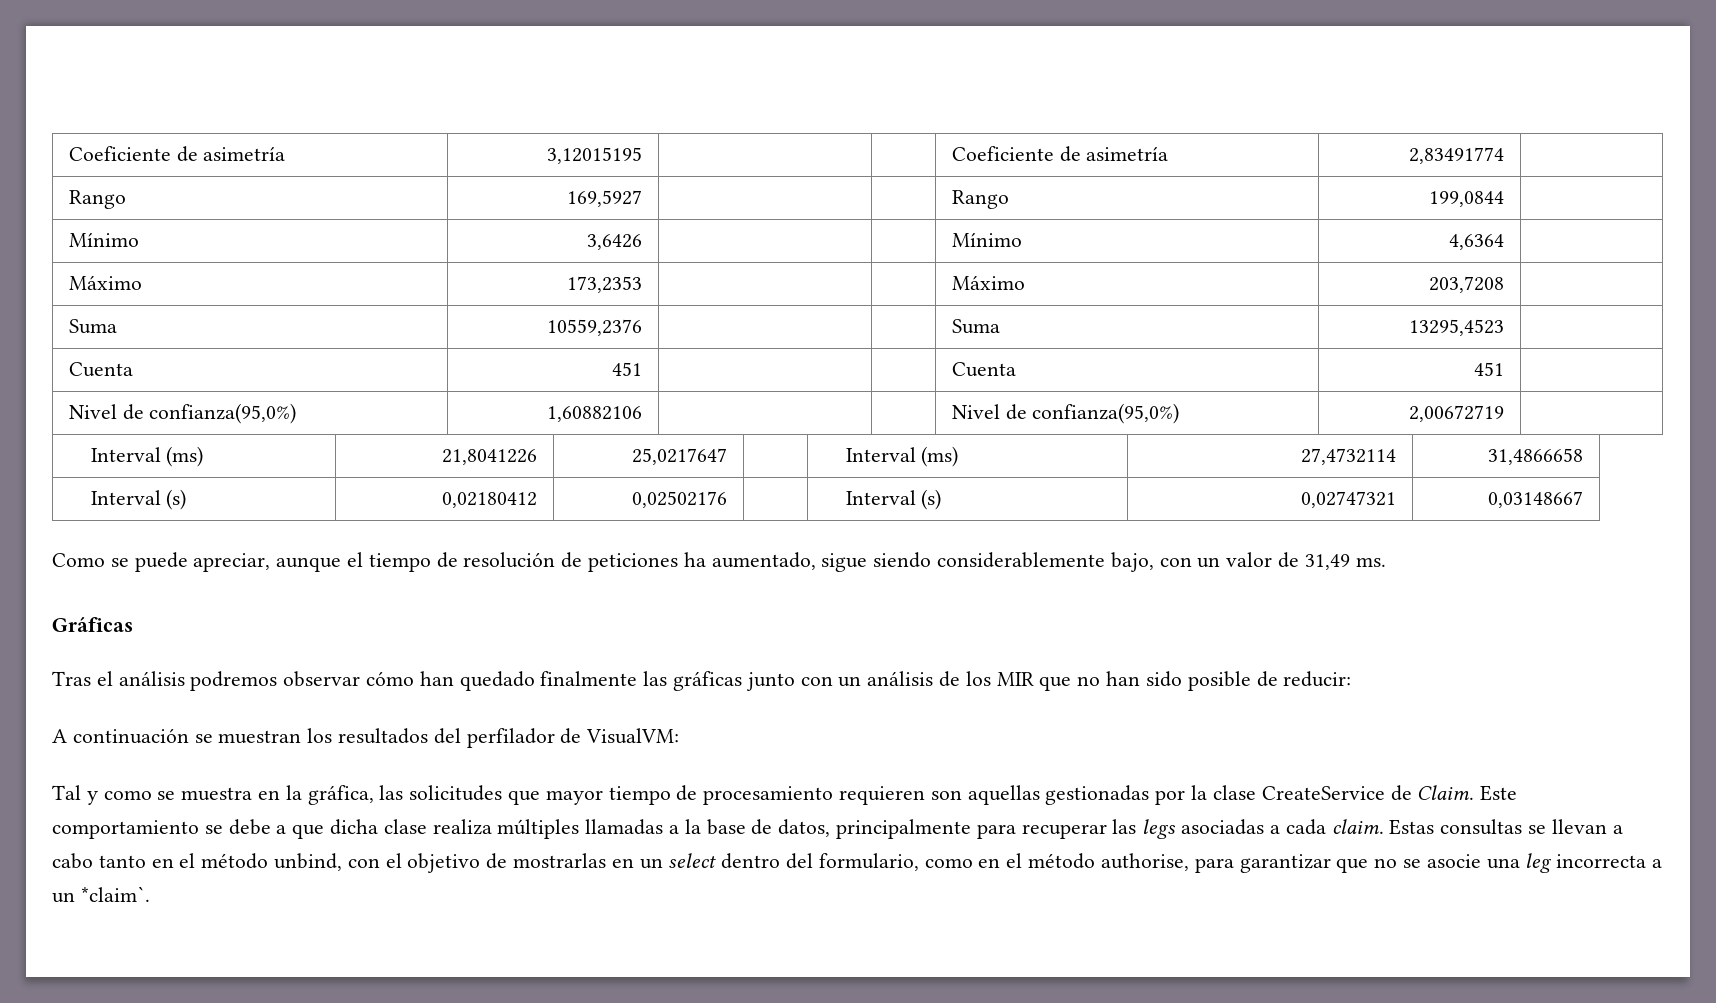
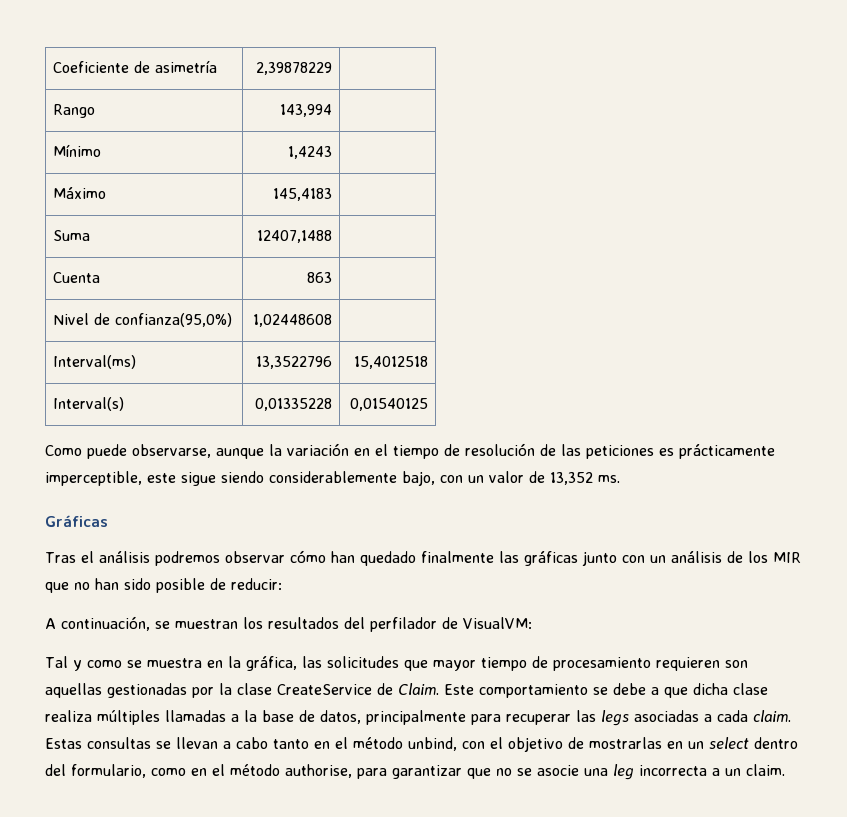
- Coeficiente de asimetría | 3,12015195 | | | Coeficiente de asimetría | 2,83491774 |
- Rango | 169,5927 | | | Rango | 199,0844 |
- Mínimo | 3,6426 | | | Mínimo | 4,6364 |
- Máximo | 173,2353 | | | Máximo | 203,7208 |
- Suma | 10559,2376 | | | Suma | 13295,4523 |
- Cuenta | 451 | | | Cuenta | 451 |
- Nivel de confianza(95,0%) | 1,60882106 | | | Nivel de confianza(95,0%) | 2,00672719 |
- Interval (ms) | 21,8041226 | 25,0217647 | | Interval (ms) | 27,4732114 | 31,4866658
- Interval (s) | 0,02180412 | 0,02502176 | | Interval (s) | 0,02747321 | 0,03148667
- Como se puede apreciar, aunque el tiempo de resolución de peticiones ha aumentado, sigue siendo considerablemente bajo, con un valor de 31,49 ms.
+ Coeficiente de asimetría | 2,39878229 |
+ Rango | 143,994 |
+ Mínimo | 1,4243 |
+ Máximo | 145,4183 |
+ Suma | 12407,1488 |
+ Cuenta | 863 |
+ Nivel de confianza(95,0%) | 1,02448608 |
+ Interval(ms) | 13,3522796 | 15,4012518
+ Interval(s) | 0,01335228 | 0,01540125
+ Como puede observarse, aunque la variación en el tiempo de resolución de las peticiones es prácticamente imperceptible, este sigue siendo considerablemente bajo, con un valor de 13,352 ms.
- A continuación se muestran los resultados del perfilador de VisualVM:
+ A continuación, se muestran los resultados del perfilador de VisualVM:
- Estas consultas se llevan a cabo tanto en el método unbind, con el objetivo de mostrarlas en un select dentro del formulario, como en el método authorise, para garantizar que no se asocie una leg incorrecta a un *claim`.
+ Estas consultas se llevan a cabo tanto en el método unbind, con el objetivo de mostrarlas en un select dentro del formulario, como en el método authorise, para garantizar que no se asocie una leg incorrecta a un claim.

